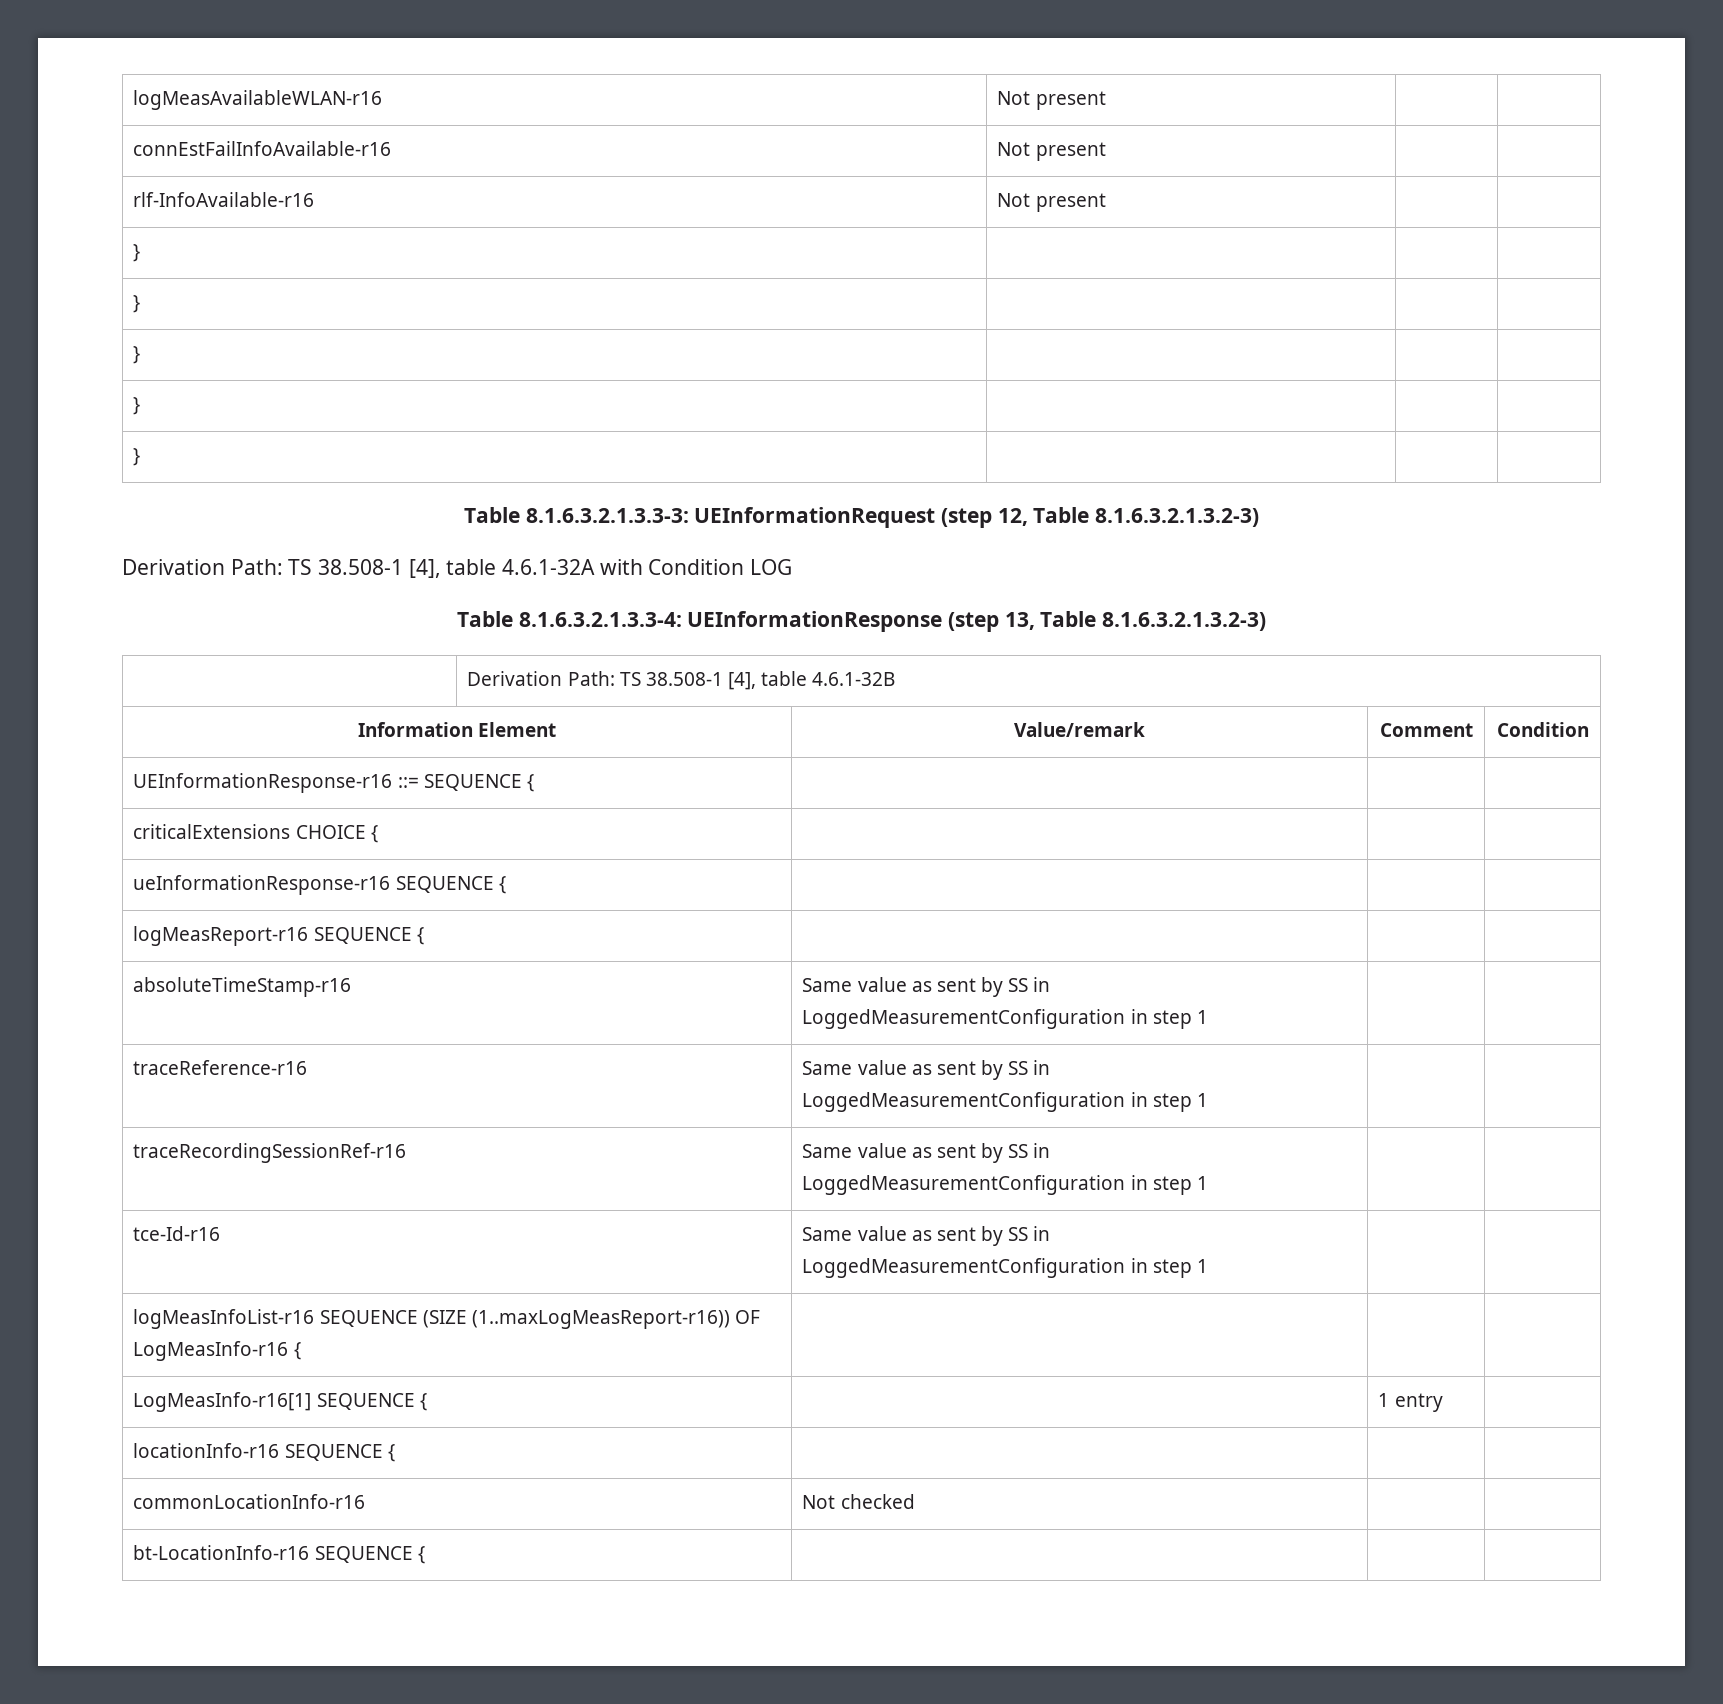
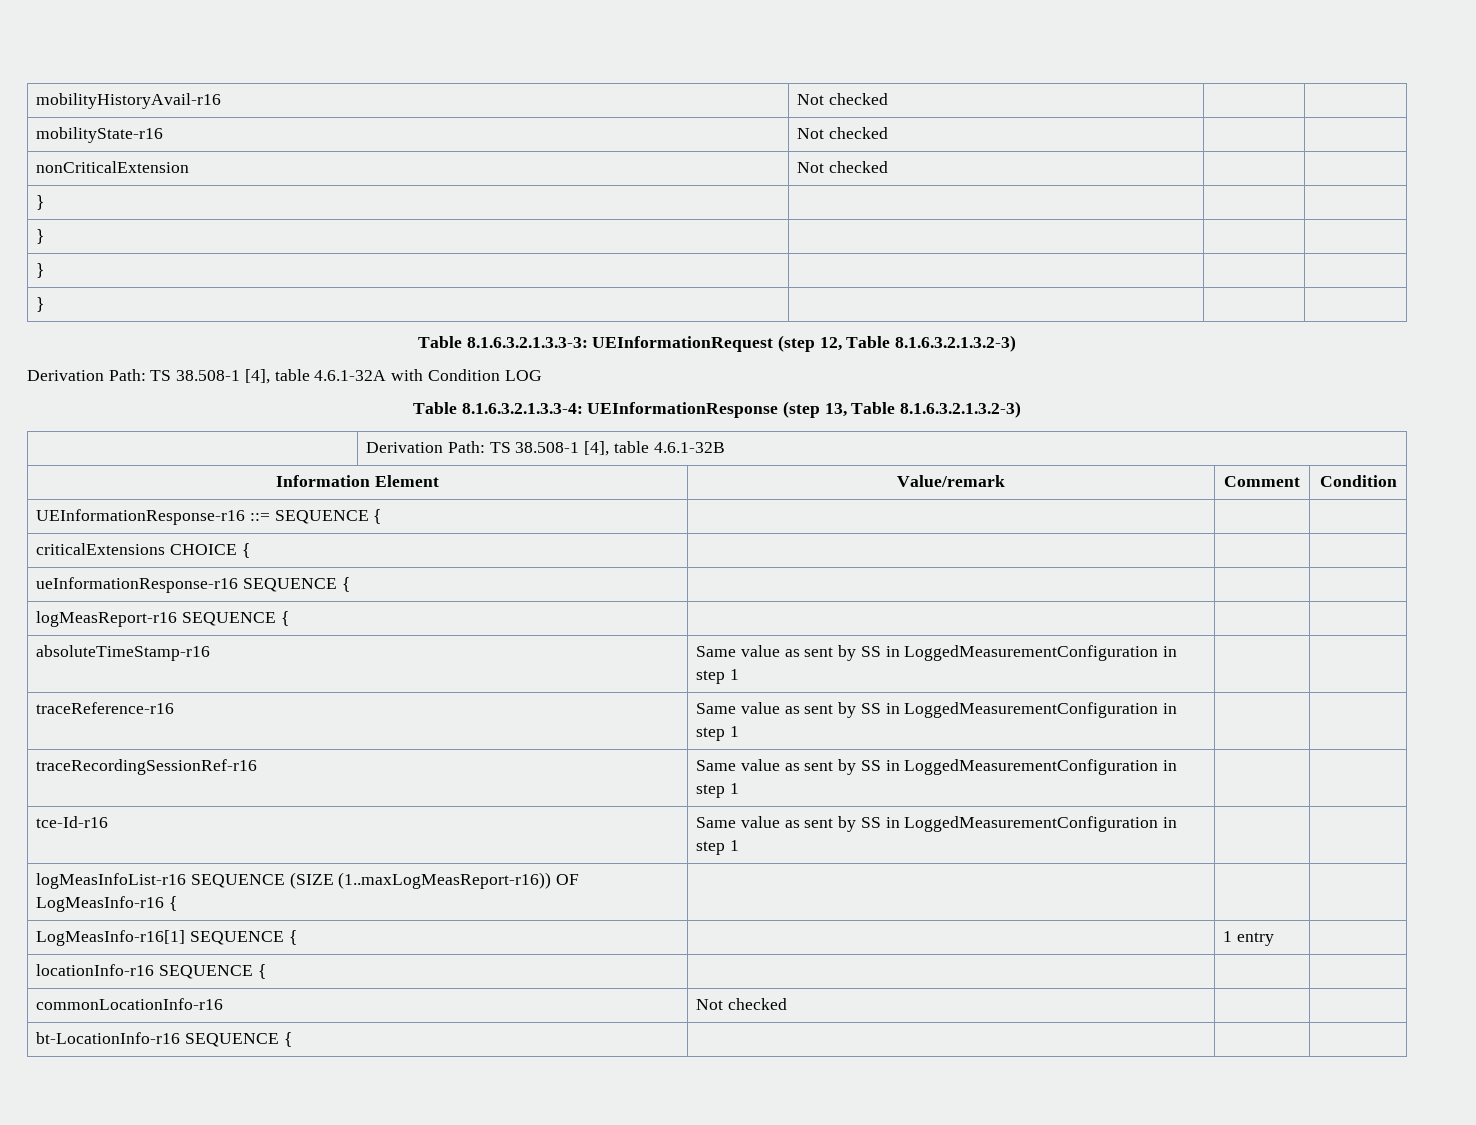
- logMeasAvailableWLAN-r16 | Not present | |
- connEstFailInfoAvailable-r16 | Not present | |
- rlf-InfoAvailable-r16 | Not present | |
- } | | |
+ mobilityHistoryAvail-r16 | Not checked | |
+ mobilityState-r16 | Not checked | |
+ nonCriticalExtension | Not checked | |

